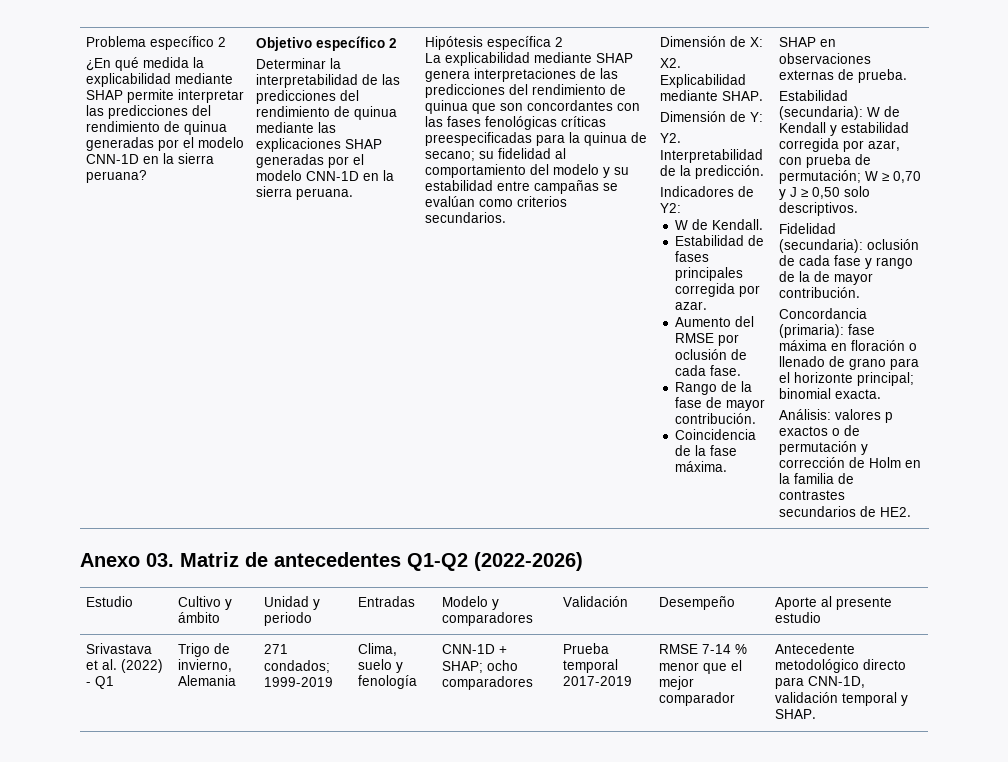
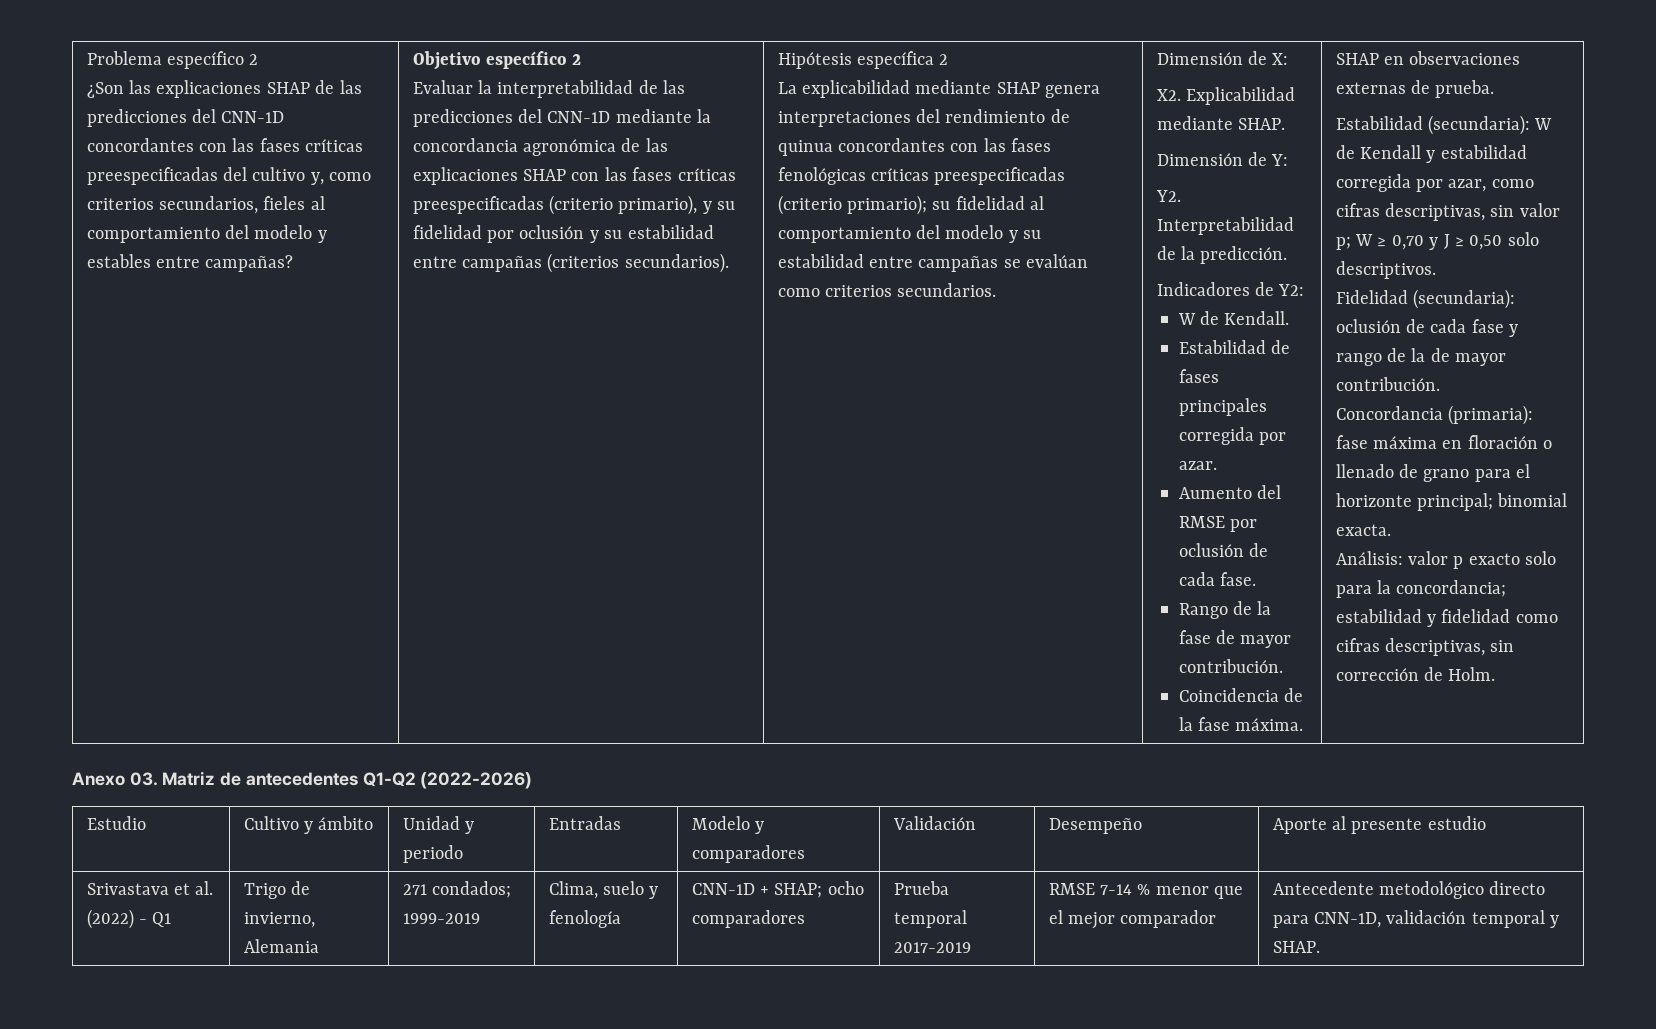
- ¿En qué medida la explicabilidad mediante SHAP permite interpretar las predicciones del rendimiento de quinua generadas por el modelo CNN-1D en la sierra peruana?
+ ¿Son las explicaciones SHAP de las predicciones del CNN-1D concordantes con las fases críticas preespecificadas del cultivo y, como criterios secundarios, fieles al comportamiento del modelo y estables entre campañas?
- Determinar la interpretabilidad de las predicciones del rendimiento de quinua mediante las explicaciones SHAP generadas por el modelo CNN-1D en la sierra peruana.
+ Evaluar la interpretabilidad de las predicciones del CNN-1D mediante la concordancia agronómica de las explicaciones SHAP con las fases críticas preespecificadas (criterio primario), y su fidelidad por oclusión y su estabilidad entre campañas (criterios secundarios).
- La explicabilidad mediante SHAP genera interpretaciones de las predicciones del rendimiento de quinua que son concordantes con las fases fenológicas críticas preespecificadas para la quinua de secano; su fidelidad al comportamiento del modelo y su estabilidad entre campañas se evalúan como criterios secundarios.
+ La explicabilidad mediante SHAP genera interpretaciones del rendimiento de quinua concordantes con las fases fenológicas críticas preespecificadas (criterio primario); su fidelidad al comportamiento del modelo y su estabilidad entre campañas se evalúan como criterios secundarios.
- Estabilidad (secundaria): W de Kendall y estabilidad corregida por azar, con prueba de permutación; W ≥ 0,70 y J ≥ 0,50 solo descriptivos.
+ Estabilidad (secundaria): W de Kendall y estabilidad corregida por azar, como cifras descriptivas, sin valor p; W ≥ 0,70 y J ≥ 0,50 solo descriptivos.
- Análisis: valores p exactos o de permutación y corrección de Holm en la familia de contrastes secundarios de HE2.
+ Análisis: valor p exacto solo para la concordancia; estabilidad y fidelidad como cifras descriptivas, sin corrección de Holm.

